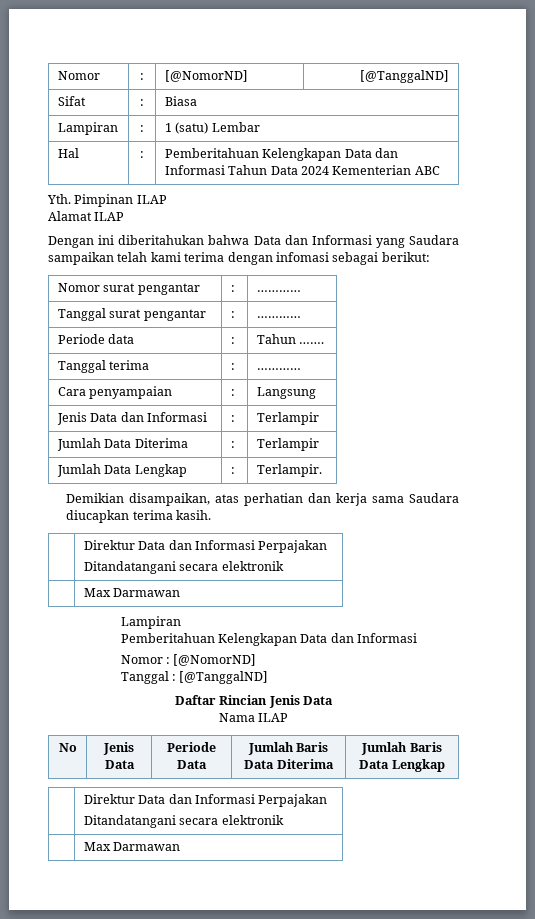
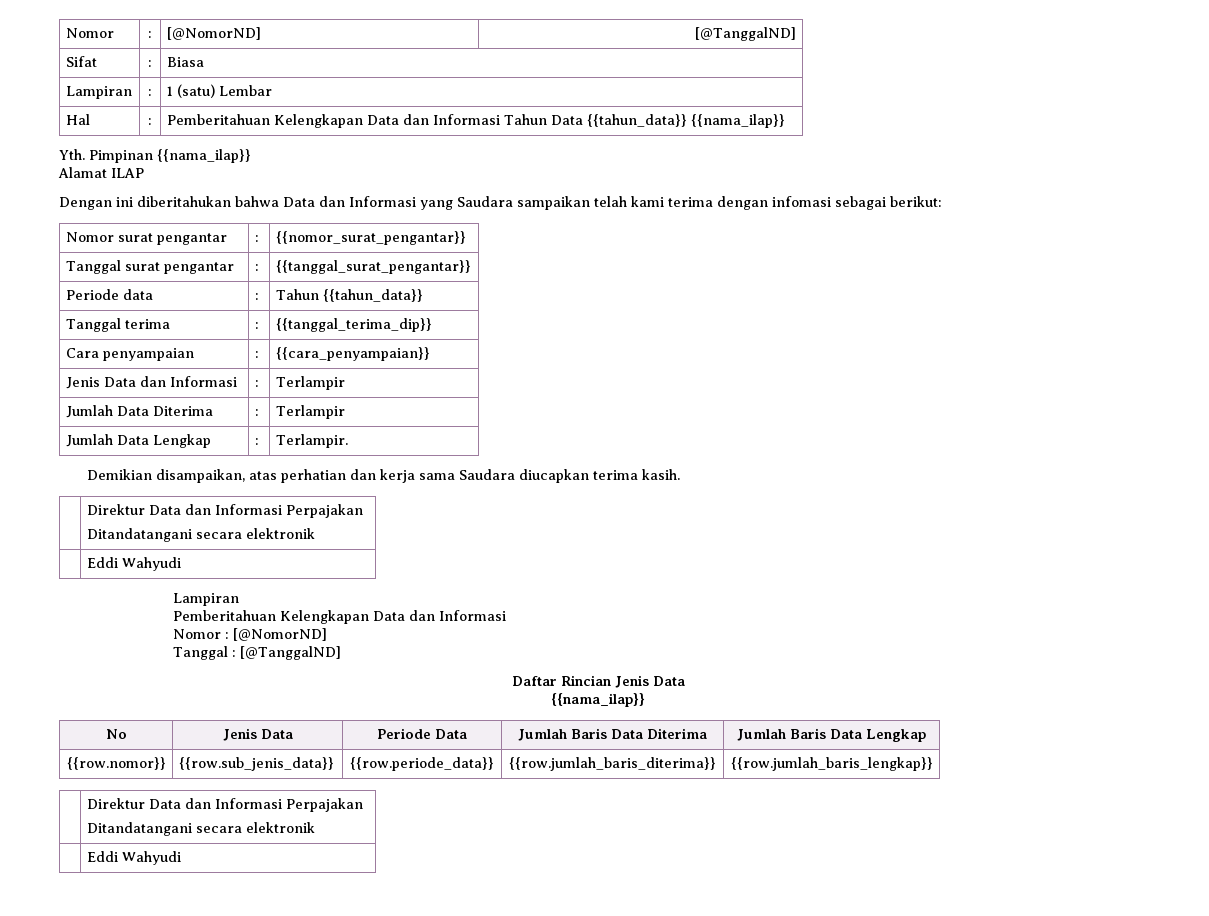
- Hal | : | Pemberitahuan Kelengkapan Data dan Informasi Tahun Data 2024 Kementerian ABC
+ Hal | : | Pemberitahuan Kelengkapan Data dan Informasi Tahun Data {{tahun_data}} {{nama_ilap}}
- Yth. Pimpinan ILAP
+ Yth. Pimpinan {{nama_ilap}}
- Nomor surat pengantar | : | …………
+ Nomor surat pengantar | : | {{nomor_surat_pengantar}}
- Tanggal surat pengantar | : | …………
+ Tanggal surat pengantar | : | {{tanggal_surat_pengantar}}
- Periode data | : | Tahun …….
+ Periode data | : | Tahun {{tahun_data}}
- Tanggal terima | : | …………
+ Tanggal terima | : | {{tanggal_terima_dip}}
- Cara penyampaian | : | Langsung
+ Cara penyampaian | : | {{cara_penyampaian}}
  Demikian disampaikan, atas perhatian dan kerja sama Saudara diucapkan terima kasih.
  | Direktur Data dan Informasi Perpajakan
  Ditandatangani secara elektronik
- | Max Darmawan
+ | Eddi Wahyudi
  Daftar Rincian Jenis Data
- Nama ILAP
+ {{nama_ilap}}
  No | Jenis Data | Periode Data | Jumlah Baris Data Diterima | Jumlah Baris Data Lengkap
+ {{row.nomor}} | {{row.sub_jenis_data}} | {{row.periode_data}} | {{row.jumlah_baris_diterima}} | {{row.jumlah_baris_lengkap}}
  | Direktur Data dan Informasi Perpajakan
  Ditandatangani secara elektronik
- | Max Darmawan
+ | Eddi Wahyudi

